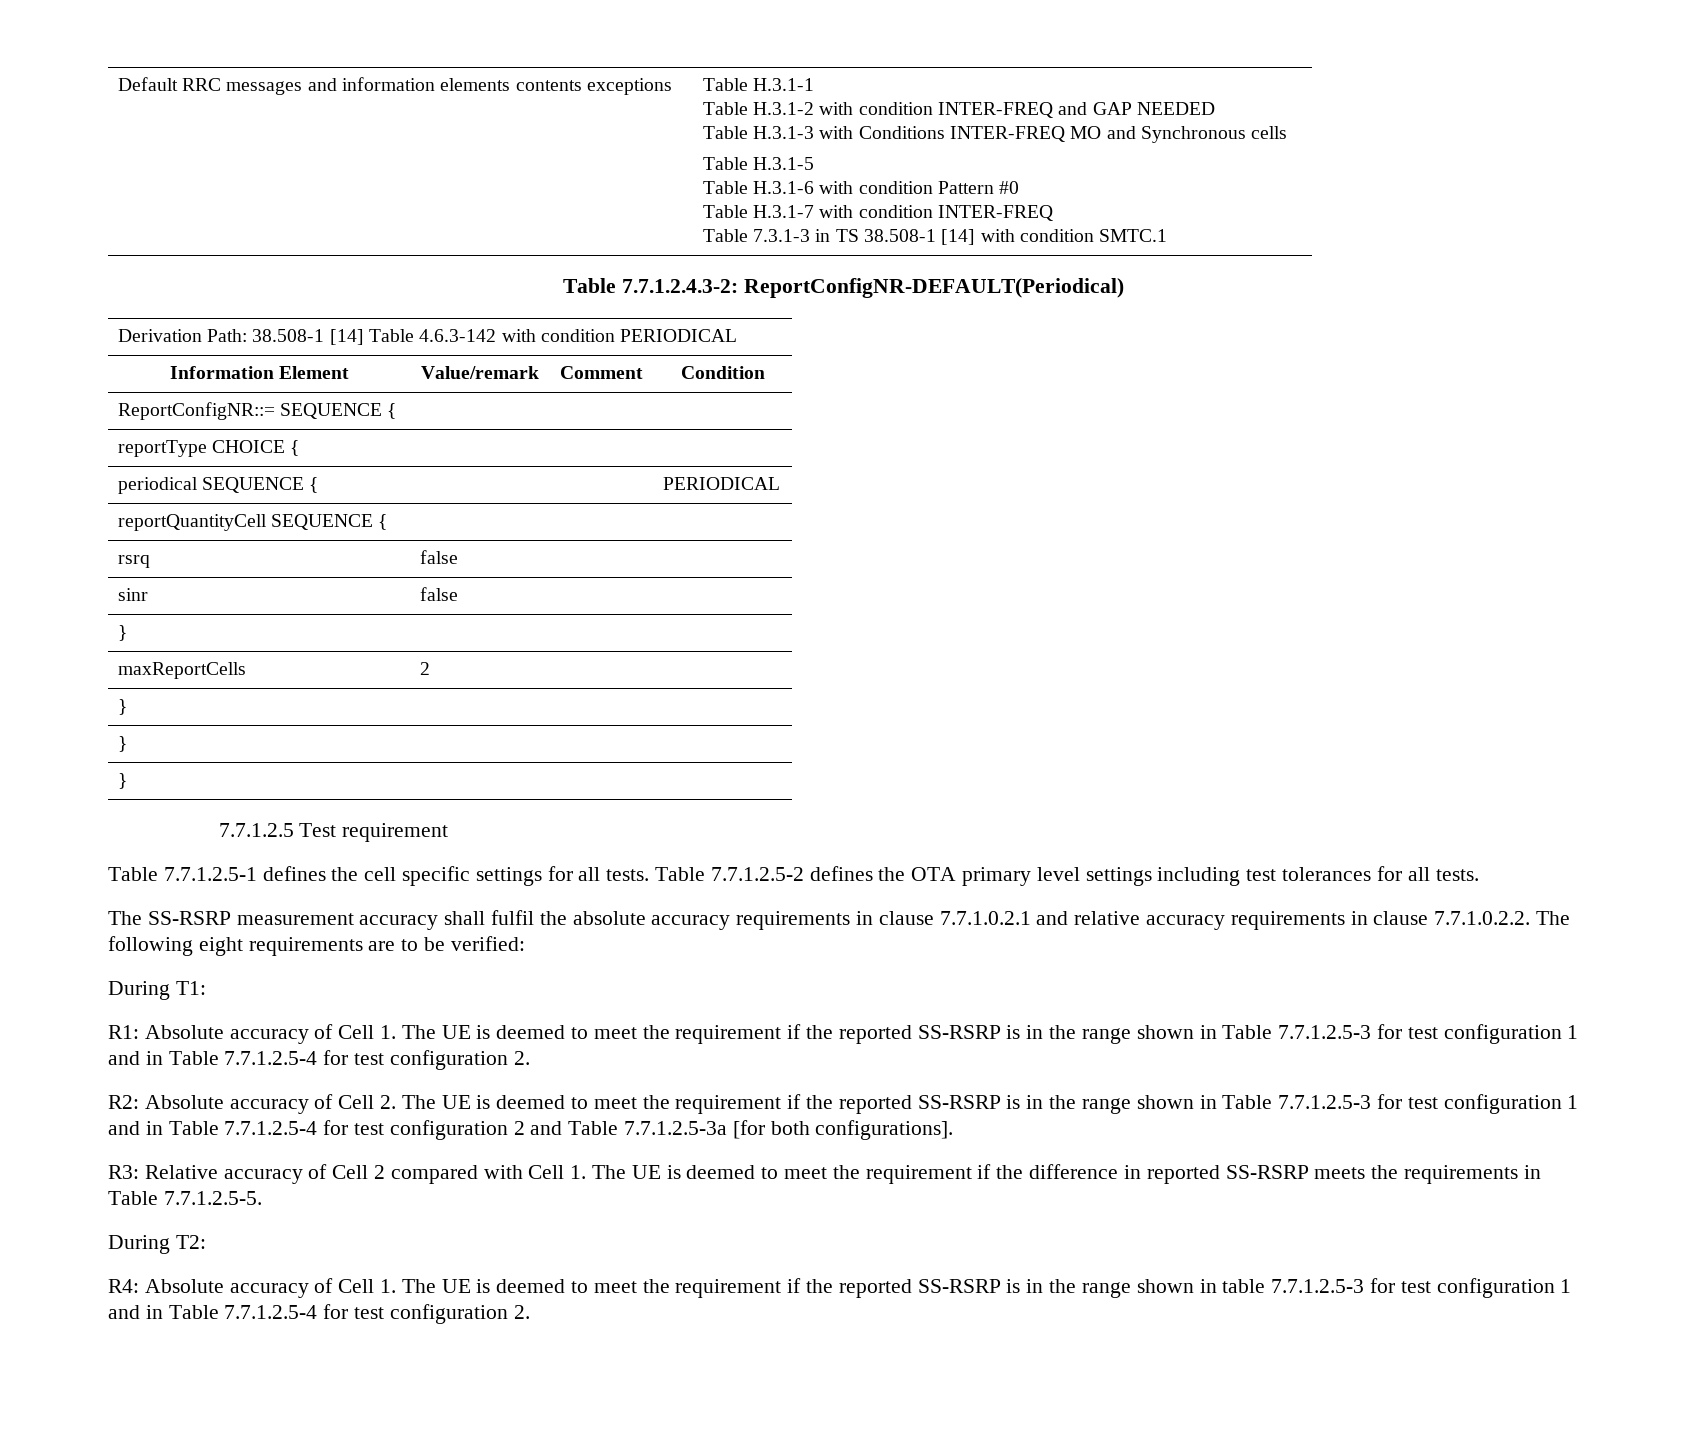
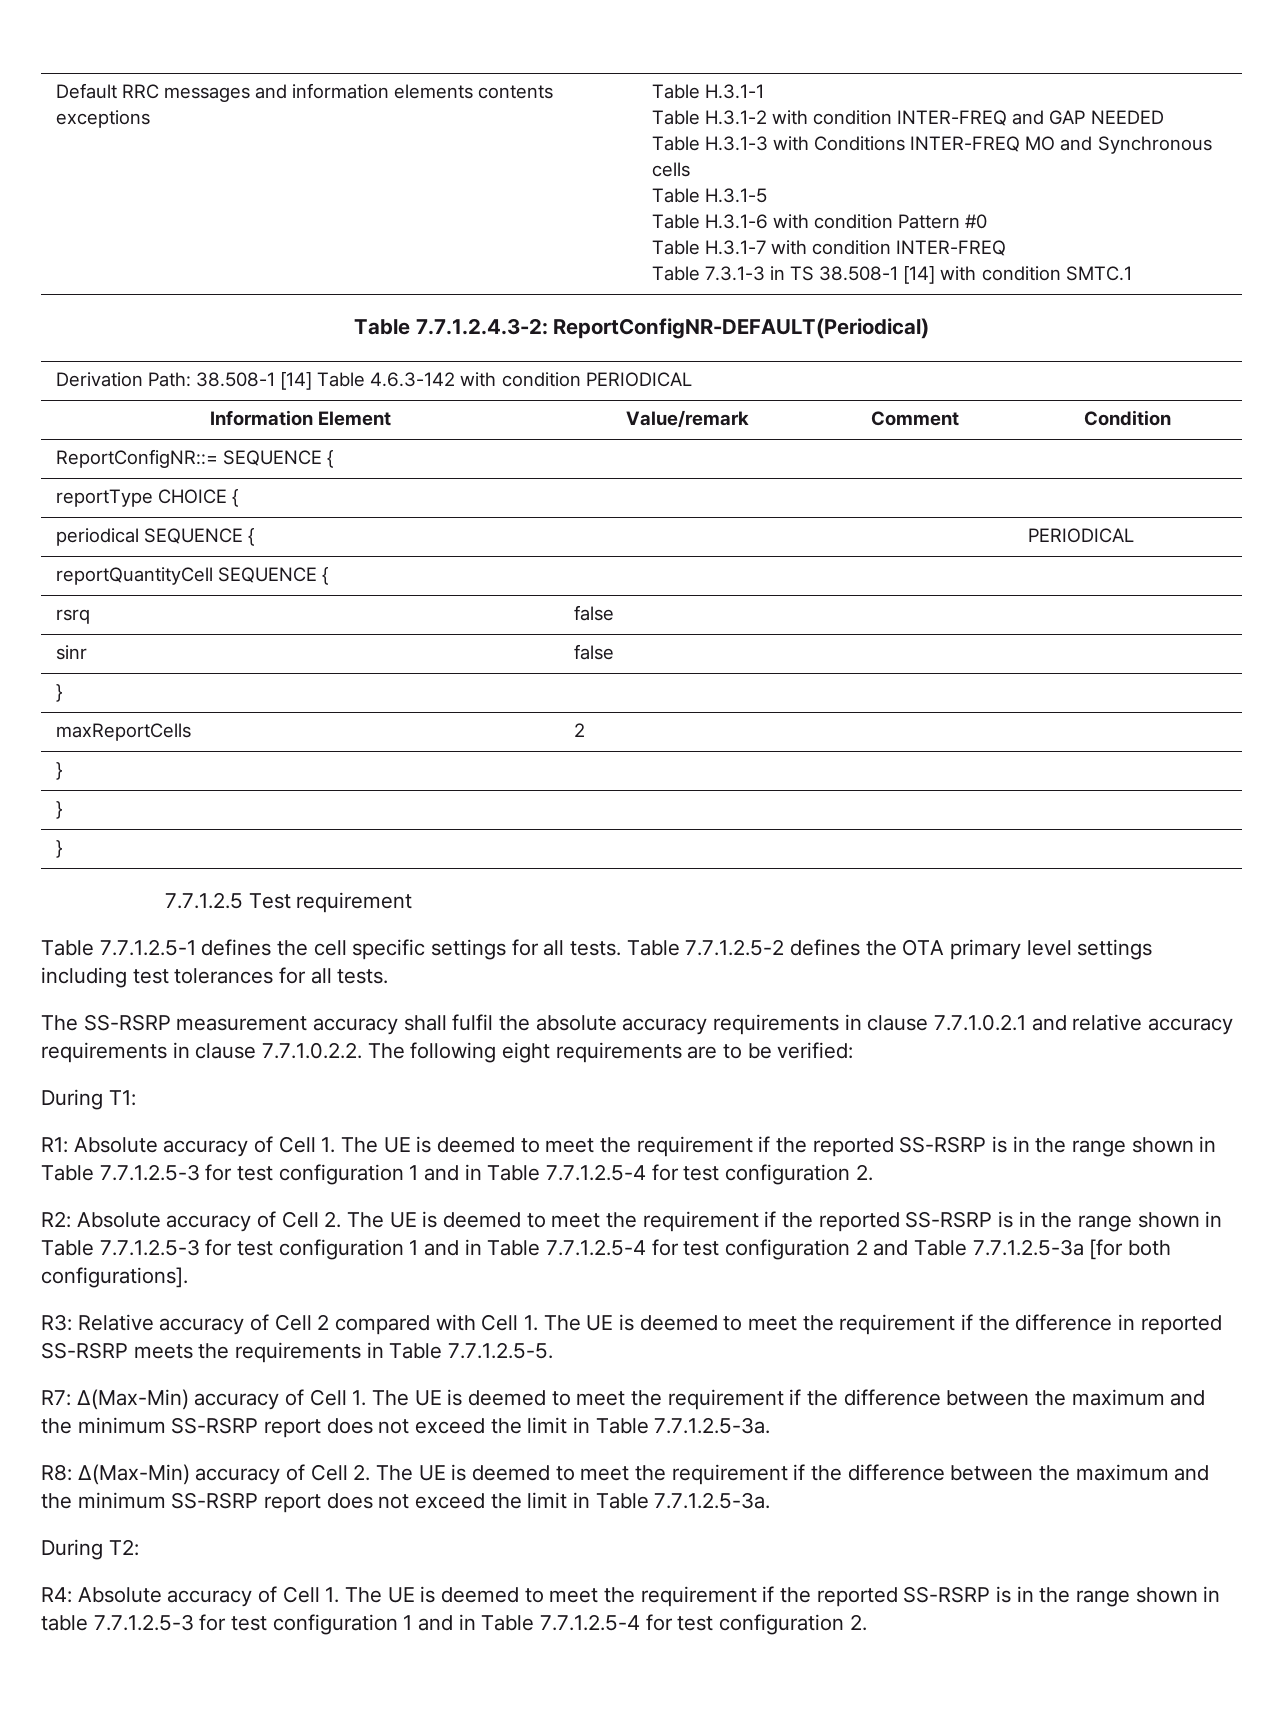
+ R7: ∆(Max-Min) accuracy of Cell 1. The UE is deemed to meet the requirement if the difference between the maximum and the minimum SS-RSRP report does not exceed the limit in Table 7.7.1.2.5-3a.
+ R8: ∆(Max-Min) accuracy of Cell 2. The UE is deemed to meet the requirement if the difference between the maximum and the minimum SS-RSRP report does not exceed the limit in Table 7.7.1.2.5-3a.

